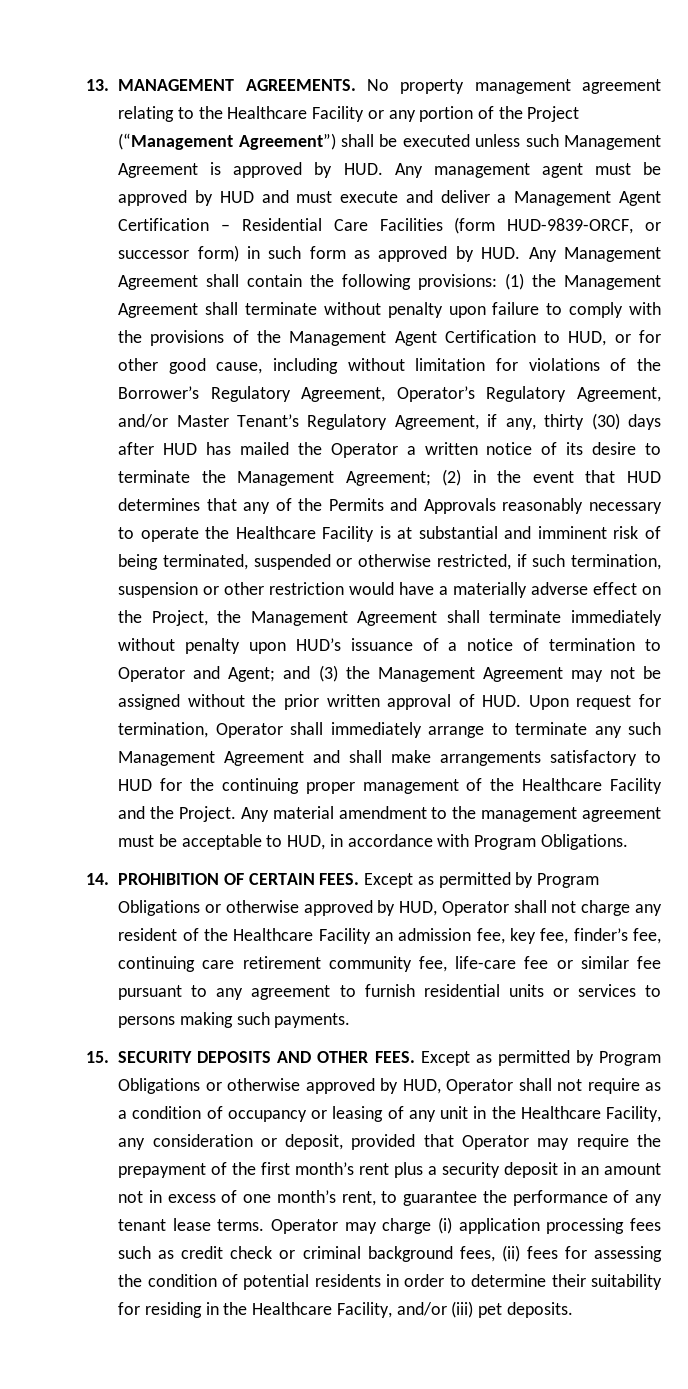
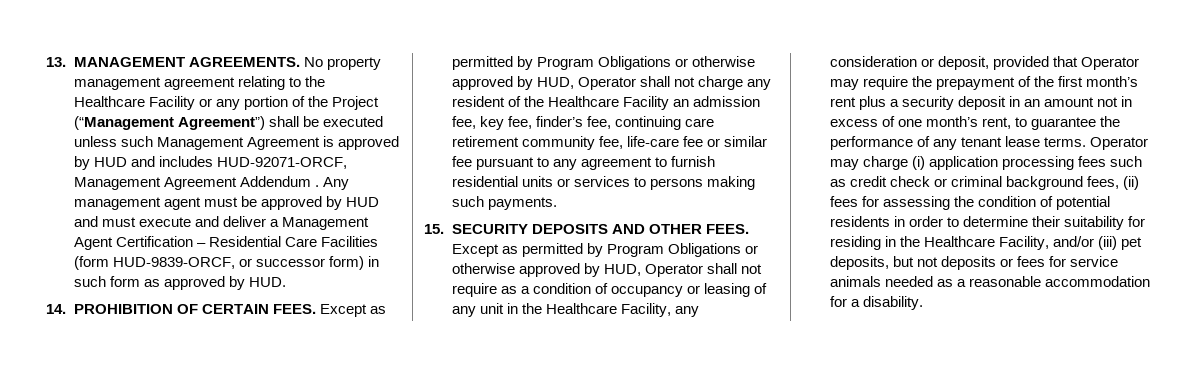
- No property management agreement relating to the Healthcare Facility or any portion of the Project (“Management Agreement”) shall be executed unless such Management Agreement is approved by HUD. Any management agent must be approved by HUD and must execute and deliver a Management Agent Certification – Residential Care Facilities (form HUD-9839-ORCF, or successor form) in such form as approved by HUD. Any Management Agreement shall contain the following provisions: (1) the Management Agreement shall terminate without penalty upon failure to comply with the provisions of the Management Agent Certification to HUD, or for other good cause, including without limitation for violations of the Borrower’s Regulatory Agreement, Operator’s Regulatory Agreement, and/or Master Tenant’s Regulatory Agreement, if any, thirty (30) days after HUD has mailed the Operator a written notice of its desire to terminate the Management Agreement; (2) in the event that HUD determines that any of the Permits and Approvals reasonably necessary to operate the Healthcare Facility is at substantial and imminent risk of being terminated, suspended or otherwise restricted, if such termination, suspension or other restriction would have a materially adverse effect on the Project, the Management Agreement shall terminate immediately without penalty upon HUD’s issuance of a notice of termination to Operator and Agent; and (3) the Management Agreement may not be assigned without the prior written approval of HUD. Upon request for termination, Operator shall immediately arrange to terminate any such Management Agreement and shall make arrangements satisfactory to HUD for the continuing proper management of the Healthcare Facility and the Project. Any material amendment to the management agreement must be acceptable to HUD, in accordance with Program Obligations.
+ No property management agreement relating to the Healthcare Facility or any portion of the Project (“Management Agreement”) shall be executed unless such Management Agreement is approved by HUD and includes HUD-92071-ORCF, Management Agreement Addendum . Any management agent must be approved by HUD and must execute and deliver a Management Agent Certification – Residential Care Facilities (form HUD-9839-ORCF, or successor form) in such form as approved by HUD.
- Operator may charge (i) application processing fees such as credit check or criminal background fees, (ii) fees for assessing the condition of potential residents in order to determine their suitability for residing in the Healthcare Facility, and/or (iii) pet deposits.
+ Operator may charge (i) application processing fees such as credit check or criminal background fees, (ii) fees for assessing the condition of potential residents in order to determine their suitability for residing in the Healthcare Facility, and/or (iii) pet deposits, but not deposits or fees for service animals needed as a reasonable accommodation for a disability.

